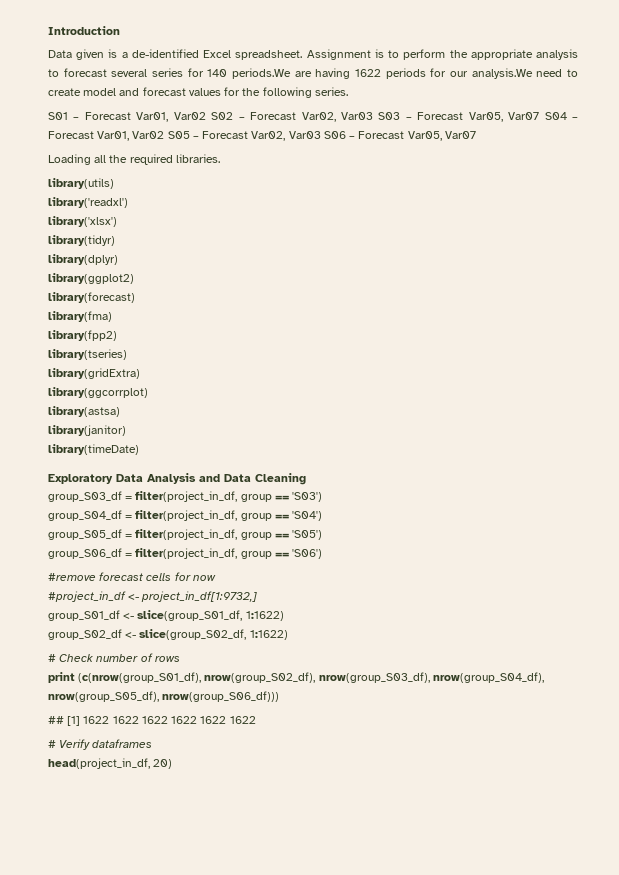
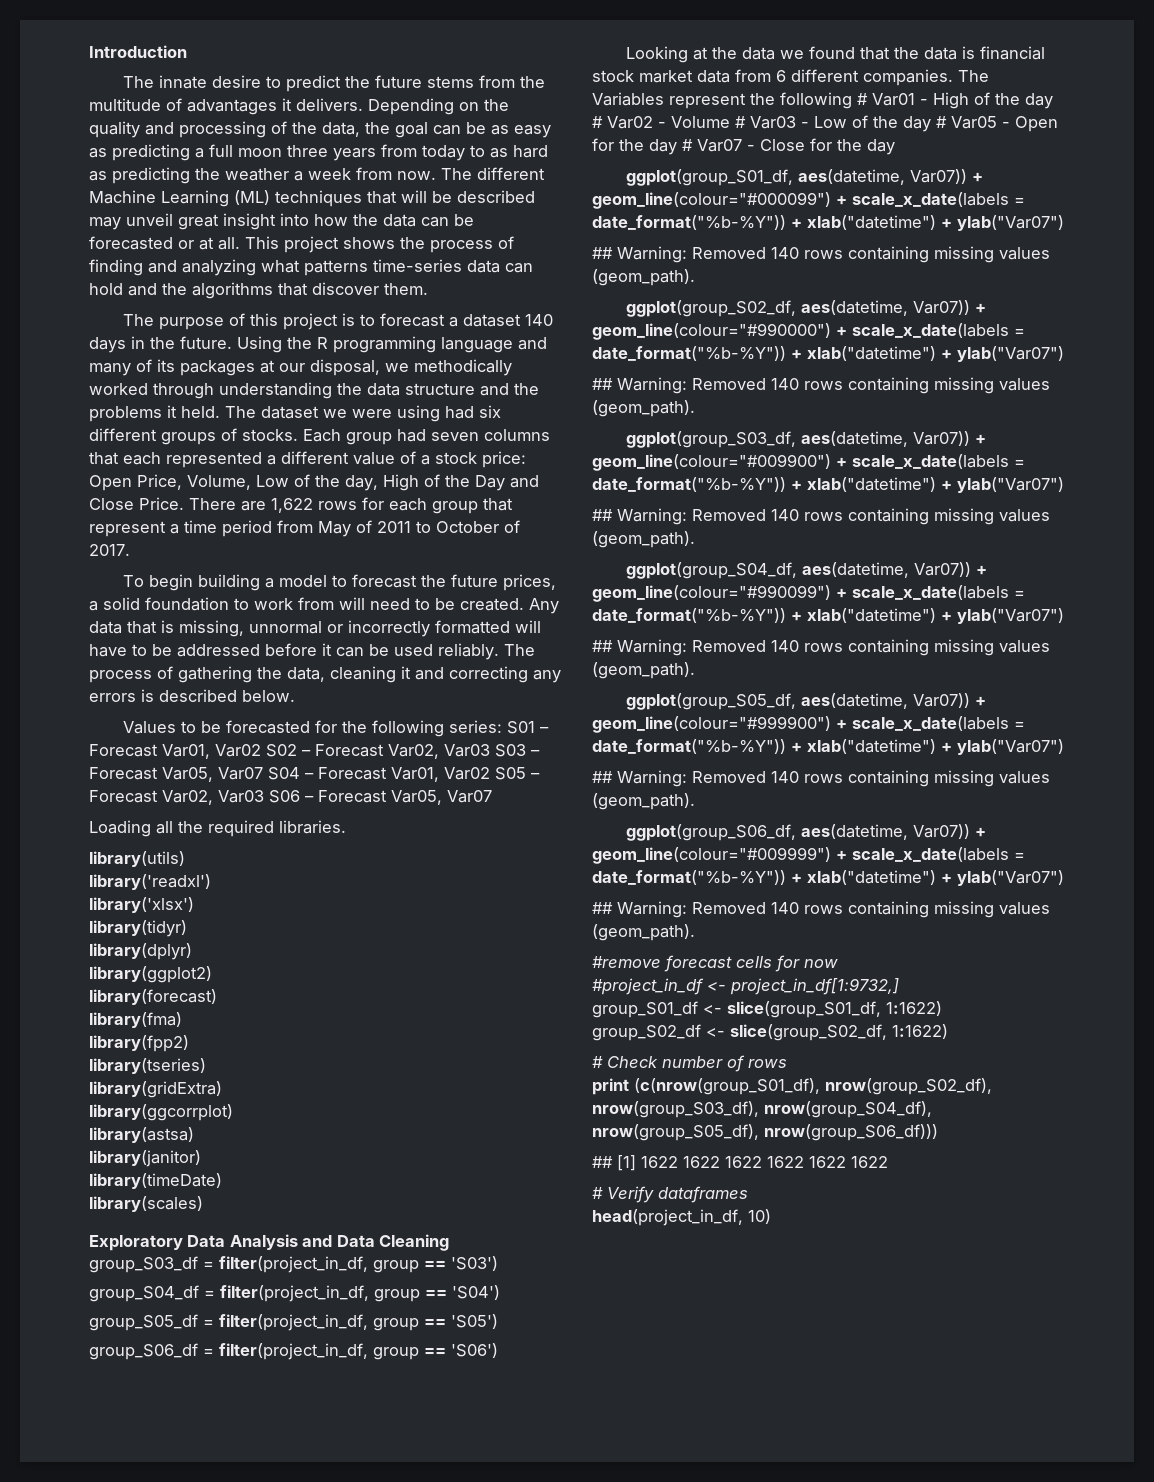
- Data given is a de-identified Excel spreadsheet. Assignment is to perform the appropriate analysis to forecast several series for 140 periods.We are having 1622 periods for our analysis.We need to create model and forecast values for the following series.
- S01 – Forecast Var01, Var02 S02 – Forecast Var02, Var03 S03 – Forecast Var05, Var07 S04 – Forecast Var01, Var02 S05 – Forecast Var02, Var03 S06 – Forecast Var05, Var07
+ The innate desire to predict the future stems from the multitude of advantages it delivers. Depending on the quality and processing of the data, the goal can be as easy as predicting a full moon three years from today to as hard as predicting the weather a week from now. The different Machine Learning (ML) techniques that will be described may unveil great insight into how the data can be forecasted or at all. This project shows the process of finding and analyzing what patterns time-series data can hold and the algorithms that discover them.
+ The purpose of this project is to forecast a dataset 140 days in the future. Using the R programming language and many of its packages at our disposal, we methodically worked through understanding the data structure and the problems it held. The dataset we were using had six different groups of stocks. Each group had seven columns that each represented a different value of a stock price: Open Price, Volume, Low of the day, High of the Day and Close Price. There are 1,622 rows for each group that represent a time period from May of 2011 to October of 2017.
+ To begin building a model to forecast the future prices, a solid foundation to work from will need to be created. Any data that is missing, unnormal or incorrectly formatted will have to be addressed before it can be used reliably. The process of gathering the data, cleaning it and correcting any errors is described below.
+ Values to be forecasted for the following series: S01 – Forecast Var01, Var02 S02 – Forecast Var02, Var03 S03 – Forecast Var05, Var07 S04 – Forecast Var01, Var02 S05 – Forecast Var02, Var03 S06 – Forecast Var05, Var07
+ library(scales)
+ Looking at the data we found that the data is financial stock market data from 6 different companies. The Variables represent the following # Var01 - High of the day # Var02 - Volume # Var03 - Low of the day # Var05 - Open for the day # Var07 - Close for the day
+ ggplot(group_S01_df, aes(datetime, Var07)) + geom_line(colour="#000099") + scale_x_date(labels = date_format("%b-%Y")) + xlab("datetime") + ylab("Var07")
+ ## Warning: Removed 140 rows containing missing values (geom_path).
+ ggplot(group_S02_df, aes(datetime, Var07)) + geom_line(colour="#990000") + scale_x_date(labels = date_format("%b-%Y")) + xlab("datetime") + ylab("Var07")
+ ## Warning: Removed 140 rows containing missing values (geom_path).
+ ggplot(group_S03_df, aes(datetime, Var07)) + geom_line(colour="#009900") + scale_x_date(labels = date_format("%b-%Y")) + xlab("datetime") + ylab("Var07")
+ ## Warning: Removed 140 rows containing missing values (geom_path).
+ ggplot(group_S04_df, aes(datetime, Var07)) + geom_line(colour="#990099") + scale_x_date(labels = date_format("%b-%Y")) + xlab("datetime") + ylab("Var07")
+ ## Warning: Removed 140 rows containing missing values (geom_path).
+ ggplot(group_S05_df, aes(datetime, Var07)) + geom_line(colour="#999900") + scale_x_date(labels = date_format("%b-%Y")) + xlab("datetime") + ylab("Var07")
+ ## Warning: Removed 140 rows containing missing values (geom_path).
+ ggplot(group_S06_df, aes(datetime, Var07)) + geom_line(colour="#009999") + scale_x_date(labels = date_format("%b-%Y")) + xlab("datetime") + ylab("Var07")
+ ## Warning: Removed 140 rows containing missing values (geom_path).
- head(project_in_df, 20)
+ head(project_in_df, 10)

